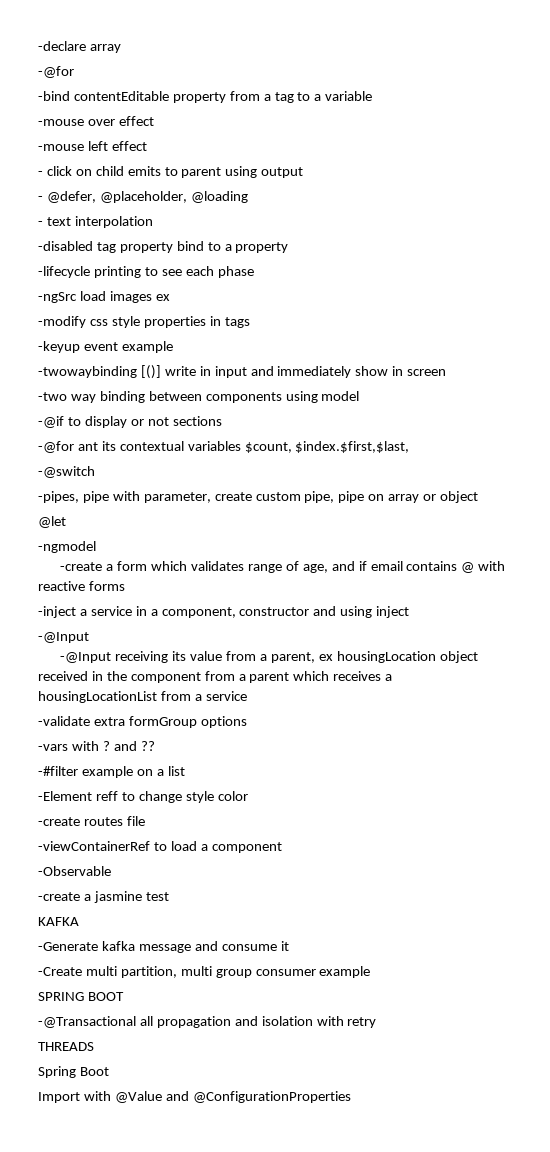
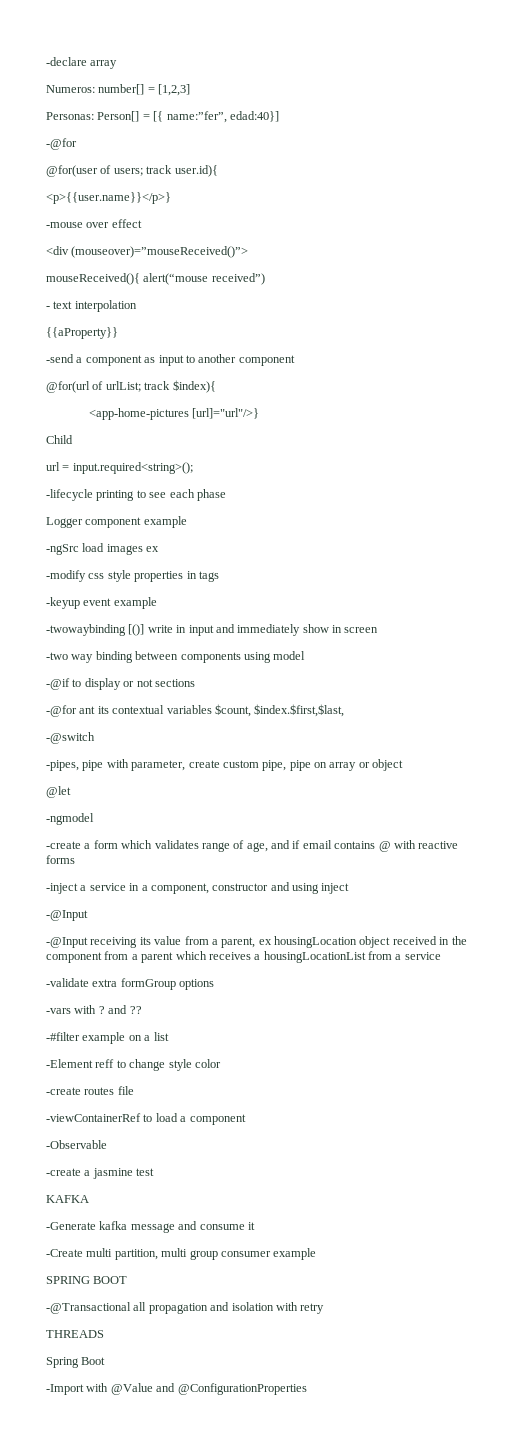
  -declare array
+ Numeros: number[] = [1,2,3]
+ Personas: Person[] = [{ name:”fer”, edad:40}]
  -@for
- -bind contentEditable property from a tag to a variable
+ @for(user of users; track user.id){
+ <p>{{user.name}}</p>}
  -mouse over effect
- -mouse left effect
- - click on child emits to parent using output
- - @defer, @placeholder, @loading
+ <div (mouseover)=”mouseReceived()”>
+ mouseReceived(){ alert(“mouse received”)
  - text interpolation
- -disabled tag property bind to a property
+ {{aProperty}}
+ -send a component as input to another component
+ @for(url of urlList; track $index){
+ <app-home-pictures [url]="url"/>}
+ Child
+ url = input.required<string>();
+ Logger component example
- Import with @Value and @ConfigurationProperties
+ -Import with @Value and @ConfigurationProperties

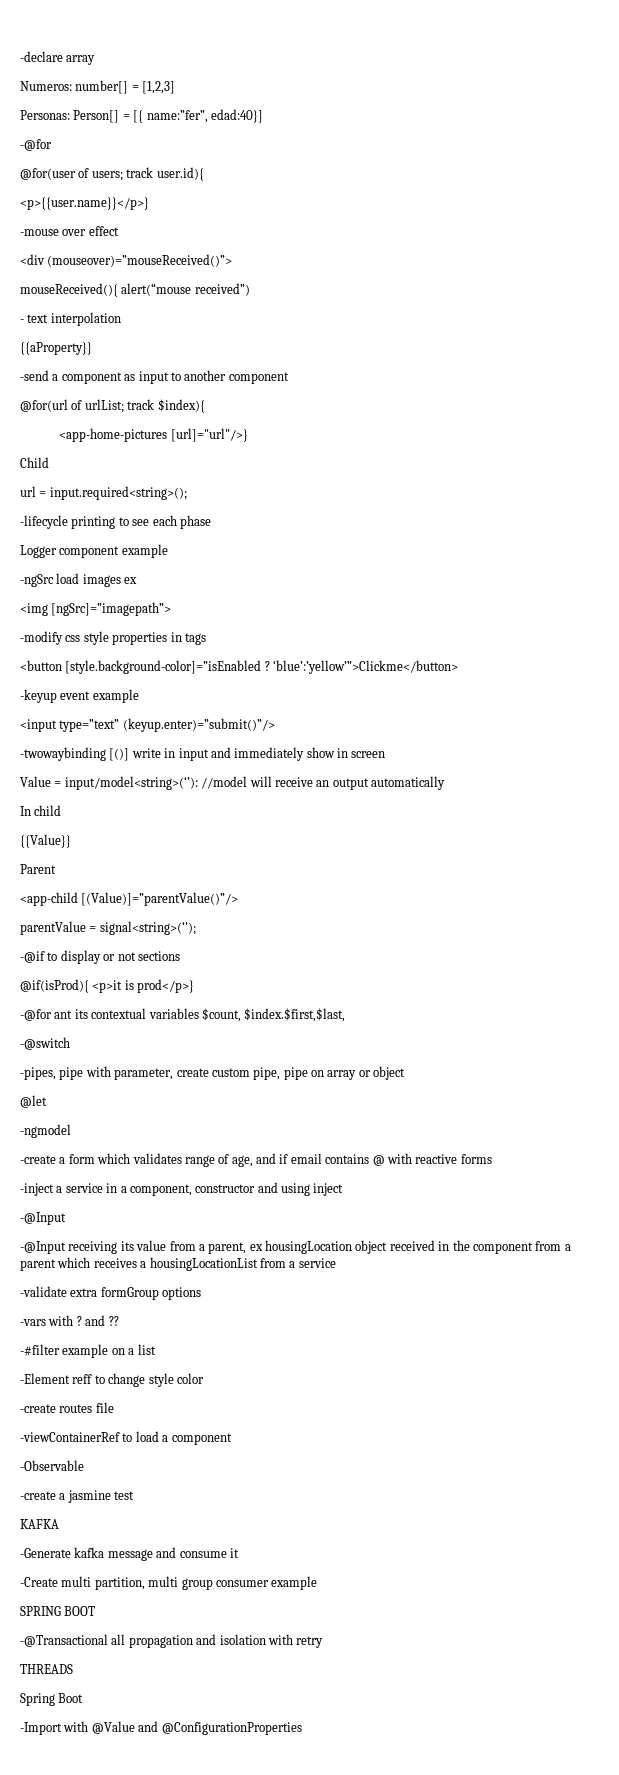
+ <img [ngSrc]=”imagepath”>
+ <button [style.background-color]=”isEnabled ? ‘blue’:’yellow’”>Clickme</button>
+ <input type=”text” (keyup.enter)=”submit()”/>
- -two way binding between components using model
+ Value = input/model<string>(‘’): //model will receive an output automatically
+ In child
+ {{Value}}
+ Parent
+ <app-child [(Value)]=”parentValue()”/>
+ parentValue = signal<string>(‘’);
+ @if(isProd){ <p>it is prod</p>}

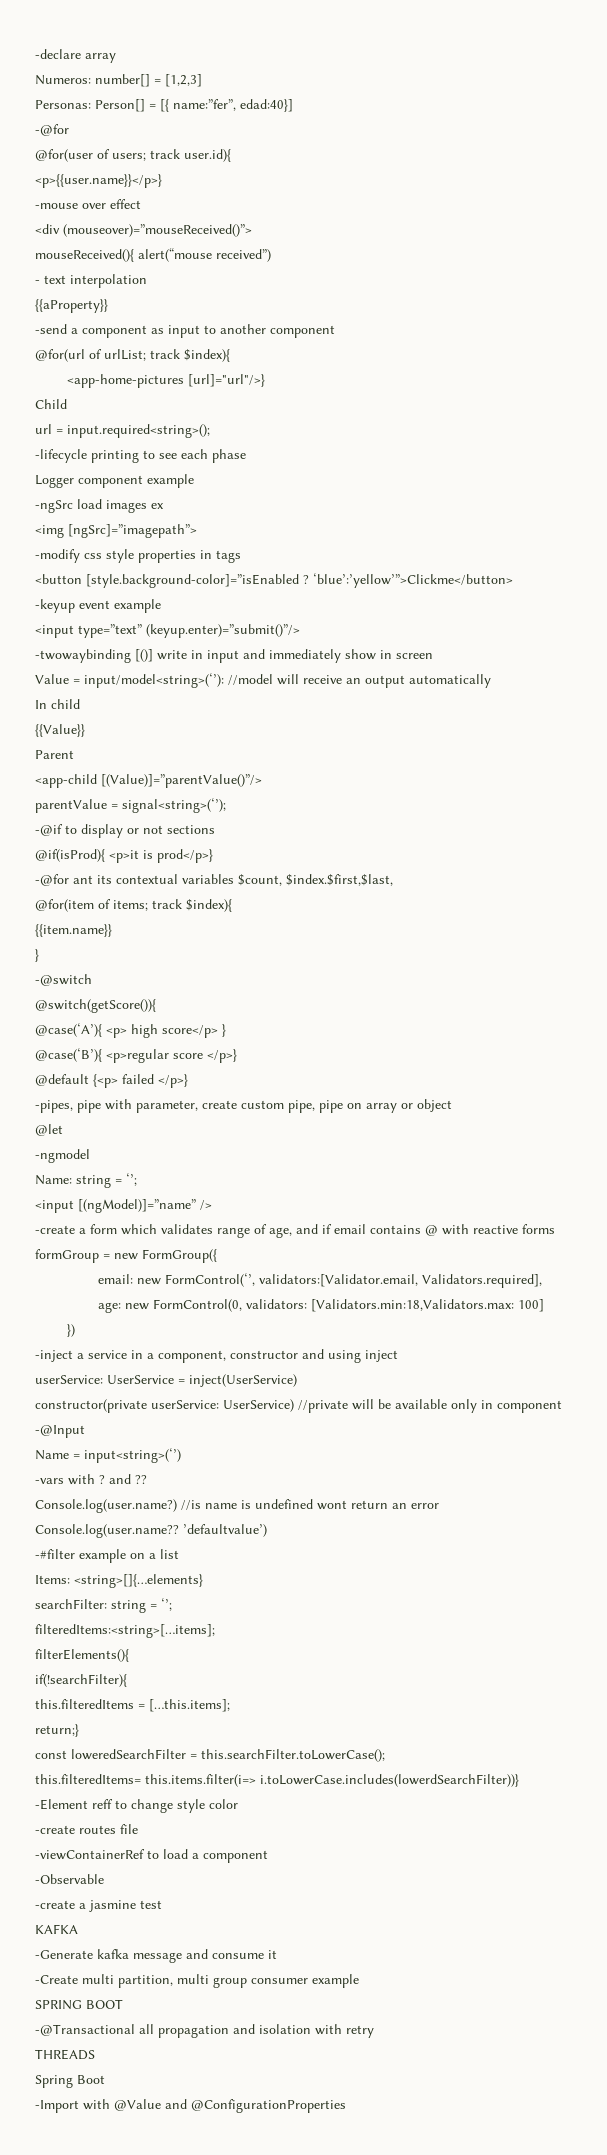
+ @for(item of items; track $index){
+ {{item.name}}
+ }
  -@switch
+ @switch(getScore()){
+ @case(‘A’){ <p> high score</p> }
+ @case(‘B’){ <p>regular score </p>}
+ @default {<p> failed </p>}
+ Name: string = ‘’;
+ <input [(ngModel)]=”name” />
+ formGroup = new FormGroup({
+ email: new FormControl(‘’, validators:[Validator.email, Validators.required],
+ age: new FormControl(0, validators: [Validators.min:18,Validators.max: 100]
+ })
  -inject a service in a component, constructor and using inject
+ userService: UserService = inject(UserService)
+ constructor(private userService: UserService) //private will be available only in component
  -@Input
- -@Input receiving its value from a parent, ex housingLocation object received in the component from a parent which receives a housingLocationList from a service
- -validate extra formGroup options
+ Name = input<string>(‘’)
+ Console.log(user.name?) //is name is undefined wont return an error
+ Console.log(user.name?? ’defaultvalue’)
+ Items: <string>[]{…elements}
+ searchFilter: string = ‘’;
+ filteredItems:<string>[…items];
+ filterElements(){
+ if(!searchFilter){
+ this.filteredItems = […this.items];
+ return;}
+ const loweredSearchFilter = this.searchFilter.toLowerCase();
+ this.filteredItems= this.items.filter(i=> i.toLowerCase.includes(lowerdSearchFilter))}

